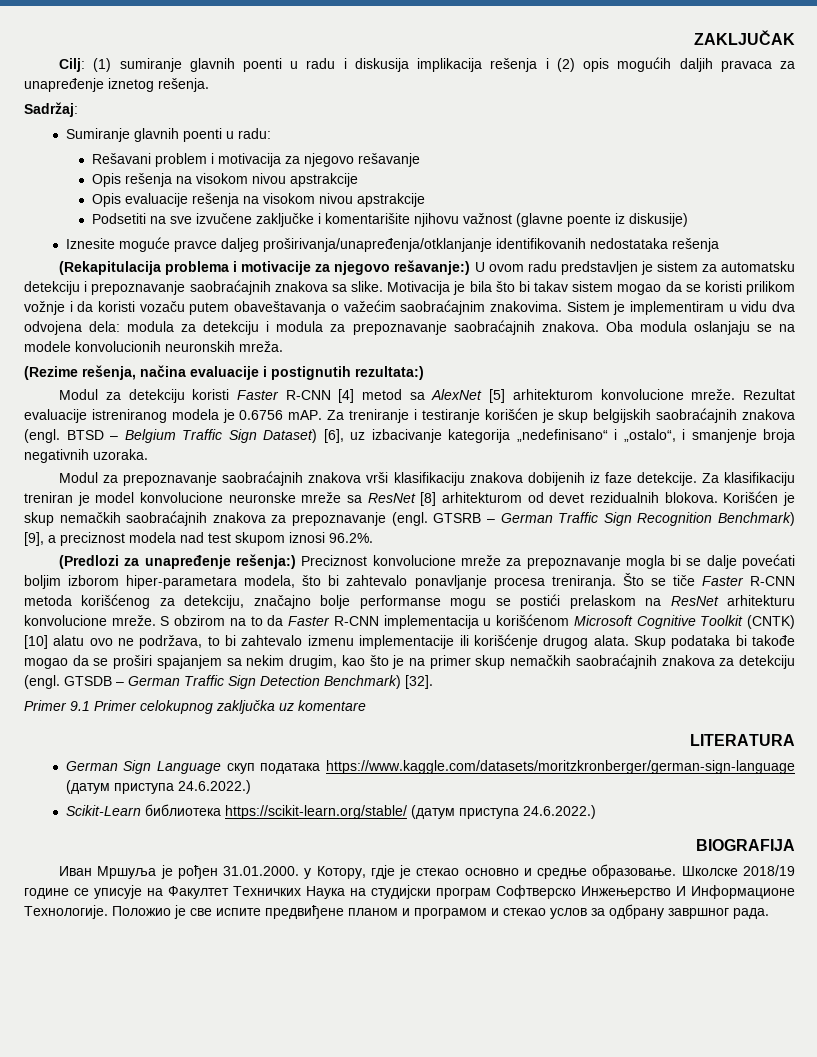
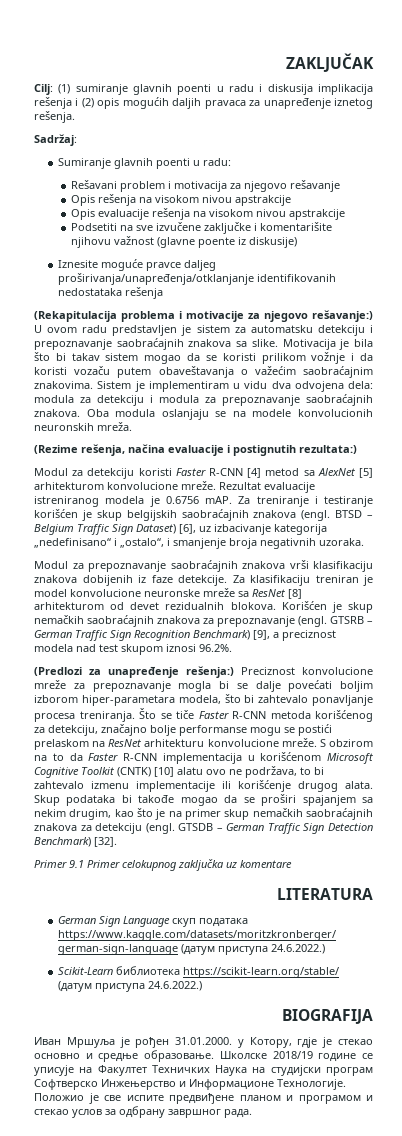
- Школске 2018/19 године се уписује на Факултет Техничких Наука на студијски програм Софтверско Инжењерство И Информационе Технологије.
+ Школске 2018/19 године се уписује на Факултет Техничких Наука на студијски програм Софтверско Инжењерство и Информационе Технологије.

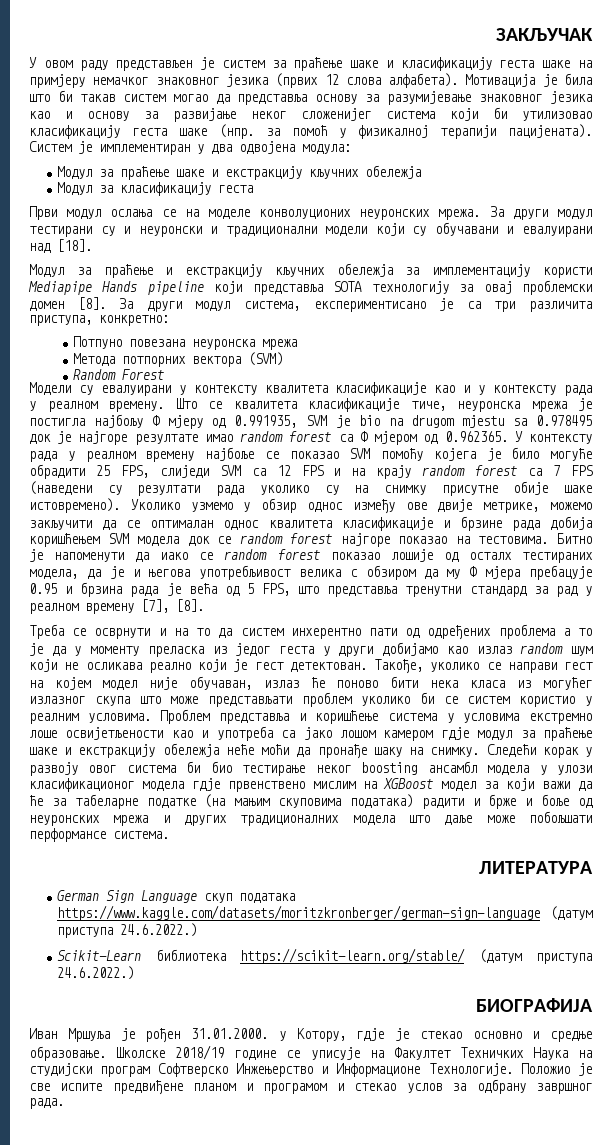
- ZAKLJUČAK
- Cilj: (1) sumiranje glavnih poenti u radu i diskusija implikacija rešenja i (2) opis mogućih daljih pravaca za unapređenje iznetog rešenja.
- Sadržaj:
- Sumiranje glavnih poenti u radu:
- Rešavani problem i motivacija za njegovo rešavanje
- Opis rešenja na visokom nivou apstrakcije
- Opis evaluacije rešenja na visokom nivou apstrakcije
- Podsetiti na sve izvučene zaključke i komentarišite njihovu važnost (glavne poente iz diskusije)
- Iznesite moguće pravce daljeg proširivanja/unapređenja/otklanjanje identifikovanih nedostataka rešenja
- (Rekapitulacija problema i motivacije za njegovo rešavanje:) U ovom radu predstavljen je sistem za automatsku detekciju i prepoznavanje saobraćajnih znakova sa slike. Motivacija je bila što bi takav sistem mogao da se koristi prilikom vožnje i da koristi vozaču putem obaveštavanja o važećim saobraćajnim znakovima. Sistem je implementiram u vidu dva odvojena dela: modula za detekciju i modula za prepoznavanje saobraćajnih znakova. Oba modula oslanjaju se na modele konvolucionih neuronskih mreža.
- (Rezime rešenja, načina evaluacije i postignutih rezultata:)
- Modul za detekciju koristi Faster R-CNN [4] metod sa AlexNet [5] arhitekturom konvolucione mreže. Rezultat evaluacije istreniranog modela je 0.6756 mAP. Za treniranje i testiranje korišćen je skup belgijskih saobraćajnih znakova (engl. BTSD – Belgium Traffic Sign Dataset) [6], uz izbacivanje kategorija „nedefinisano“ i „ostalo“, i smanjenje broja negativnih uzoraka.
- Modul za prepoznavanje saobraćajnih znakova vrši klasifikaciju znakova dobijenih iz faze detekcije. Za klasifikaciju treniran je model konvolucione neuronske mreže sa ResNet [8] arhitekturom od devet rezidualnih blokova. Korišćen je skup nemačkih saobraćajnih znakova za prepoznavanje (engl. GTSRB – German Traffic Sign Recognition Benchmark) [9], a preciznost modela nad test skupom iznosi 96.2%.
- (Predlozi za unapređenje rešenja:) Preciznost konvolucione mreže za prepoznavanje mogla bi se dalje povećati boljim izborom hiper-parametara modela, što bi zahtevalo ponavljanje procesa treniranja. Što se tiče Faster R-CNN metoda korišćenog za detekciju, značajno bolje performanse mogu se postići prelaskom na ResNet arhitekturu konvolucione mreže. S obzirom na to da Faster R-CNN implementacija u korišćenom Microsoft Cognitive Toolkit (CNTK) [10] alatu ovo ne podržava, to bi zahtevalo izmenu implementacije ili korišćenje drugog alata. Skup podataka bi takođe mogao da se proširi spajanjem sa nekim drugim, kao što je na primer skup nemačkih saobraćajnih znakova za detekciju (engl. GTSDB – German Traffic Sign Detection Benchmark) [32].
- Primer 9.1 Primer celokupnog zaključka uz komentare
- LITERATURA
+ ЗАКЉУЧАК
+ У овом раду представљен је систем за праћење шаке и класификацију геста шаке на примјеру немачког знаковног језика (првих 12 слова алфабета). Мотивација је била што би такав систем могао да представља основу за разумијевање знаковног језика као и основу за развијање неког сложенијег система који би утилизовао класификацију геста шаке (нпр. за помоћ у физикалној терапији пацијената). Систем је имплементиран у два одвојена модула:
+ Модул за праћење шаке и екстракцију кључних обележја
+ Модул за класификацију геста
+ Први модул ослања се на моделе конволуционих неуронских мрежа. За други модул тестирани су и неуронски и традиционални модели који су обучавани и евалуирани над [18].
+ Модул за праћење и екстракцију кључних обележја за имплементацију користи Mediapipe Hands pipeline који представља SOTA технологију за овај проблемски домен [8]. За други модул система, експериментисано је са три различита приступа, конкретно:
+ Потпуно повезана неуронска мрежа
+ Метода потпорних вектора (SVM)
+ Random Forest
+ Модели су евалуирани у контексту квалитета класификације као и у контексту рада у реалном времену. Што се квалитета класификације тиче, неуронска мрежа је постигла најбољу Ф мјеру од 0.991935, SVM je bio na drugom mjestu sa 0.978495 док је најгоре резултате имао random forest са Ф мјером од 0.962365. У контексту рада у реалном времену најбоље се показао SVM помоћу којега је било могуће обрадити 25 FPS, слиједи SVM са 12 FPS и на крају random forest са 7 FPS (наведени су резултати рада уколико су на снимку присутне обије шаке истовремено). Уколико узмемо у обзир однос између ове двије метрике, можемо закључити да се оптималан однос квалитета класификације и брзине рада добија коришћењем SVM модела док се random forest најгоре показао на тестовима. Битно је напоменути да иако се random forest показао лошије од осталх тестираних модела, да је и његова употребљивост велика с обзиром да му Ф мјера пребацује 0.95 и брзина рада је већа од 5 FPS, што представља тренутни стандард за рад у реалном времену [7], [8].
+ Треба се осврнути и на то да систем инхерентно пати од одређених проблема а то је да у моменту преласка из једог геста у други добијамо као излаз random шум који не осликава реално који је гест детектован. Такође, уколико се направи гест на којем модел није обучаван, излаз ће поново бити нека класа из могућег излазног скупа што може представљати проблем уколико би се систем користио у реалним условима. Проблем представља и коришћење система у условима екстремно лоше освијетљености као и употреба са јако лошом камером гдје модул за праћење шаке и екстракцију обележја неће моћи да пронађе шаку на снимку. Следећи корак у развоју овог система би био тестирање неког boosting ансамбл модела у улози класификационог модела гдје првенствено мислим на XGBoost модел за који важи да ће за табеларне податке (на мањим скуповима података) радити и брже и боље од неуронских мрежа и других традиционалних модела што даље може побољшати перформансе система.
+ ЛИТЕРАТУРА
- BIOGRAFIJA
+ БИОГРАФИЈА

